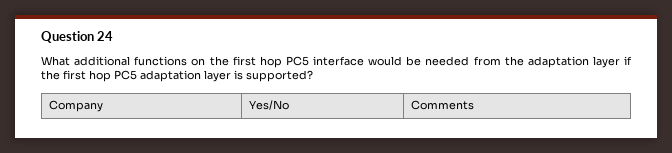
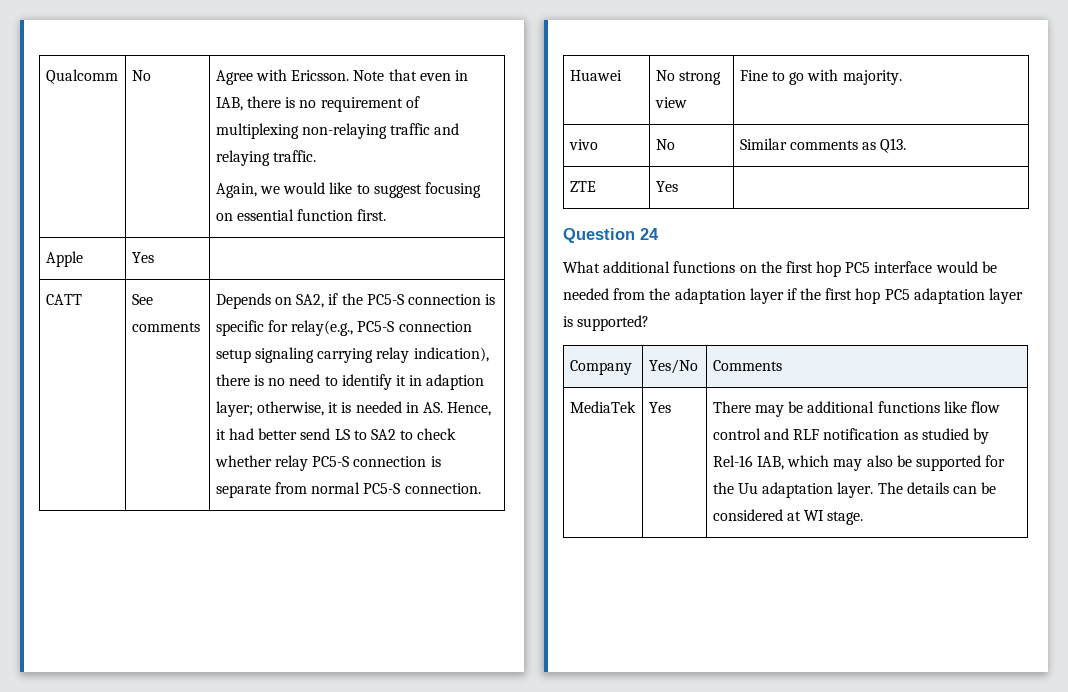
+ Qualcomm | No | Agree with Ericsson. Note that even in IAB, there is no requirement of multiplexing non-relaying traffic and relaying traffic.
+ Again, we would like to suggest focusing on essential function first.
+ Apple | Yes |
+ CATT | See comments | Depends on SA2, if the PC5-S connection is specific for relay(e.g., PC5-S connection setup signaling carrying relay indication), there is no need to identify it in adaption layer; otherwise, it is needed in AS. Hence, it had better send LS to SA2 to check whether relay PC5-S connection is separate from normal PC5-S connection.
+ Huawei | No strong view | Fine to go with majority.
+ vivo | No | Similar comments as Q13.
+ ZTE | Yes |
+ MediaTek | Yes | There may be additional functions like flow control and RLF notification as studied by Rel-16 IAB, which may also be supported for the Uu adaptation layer. The details can be considered at WI stage.

